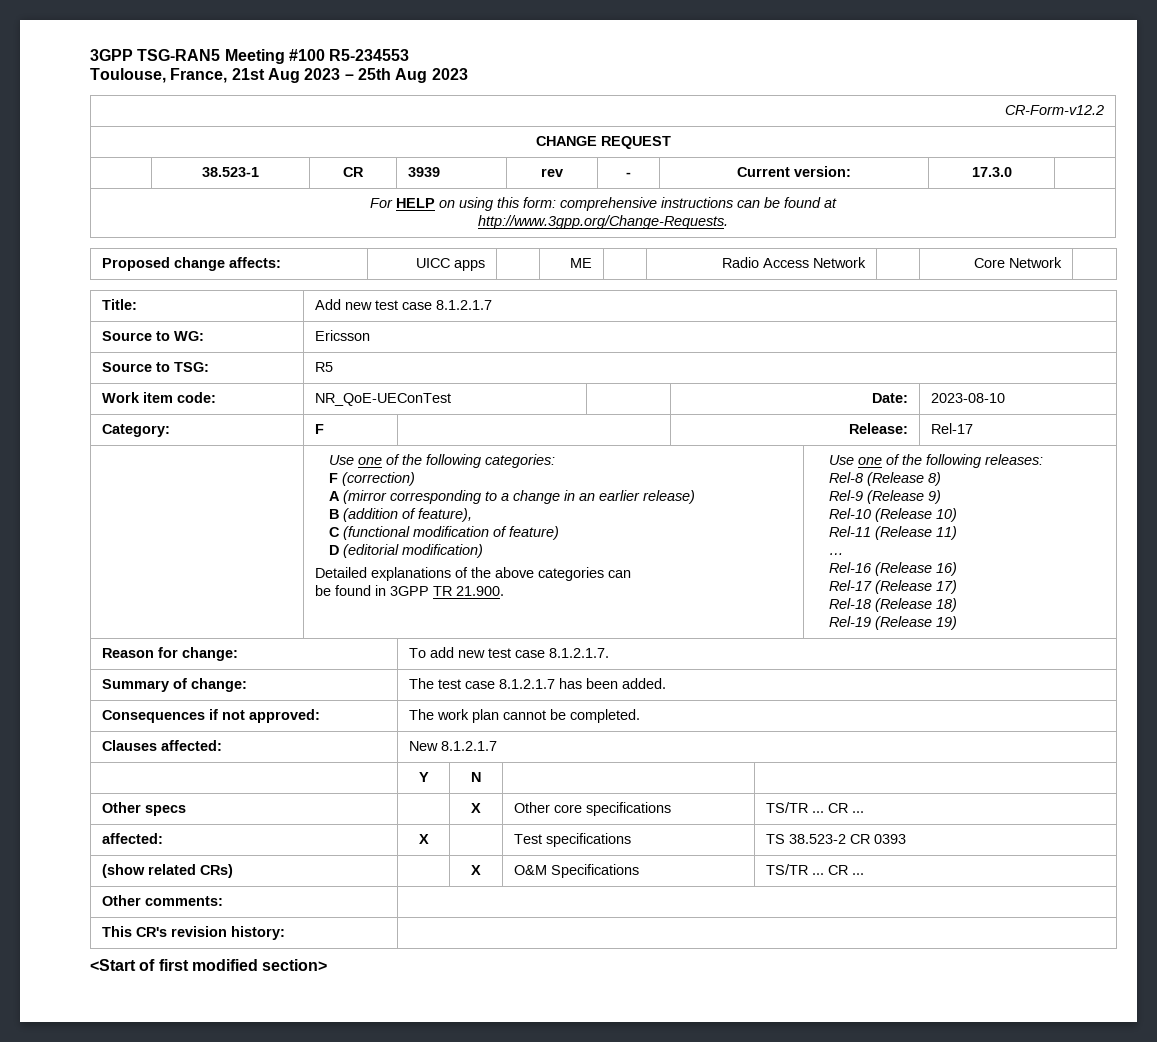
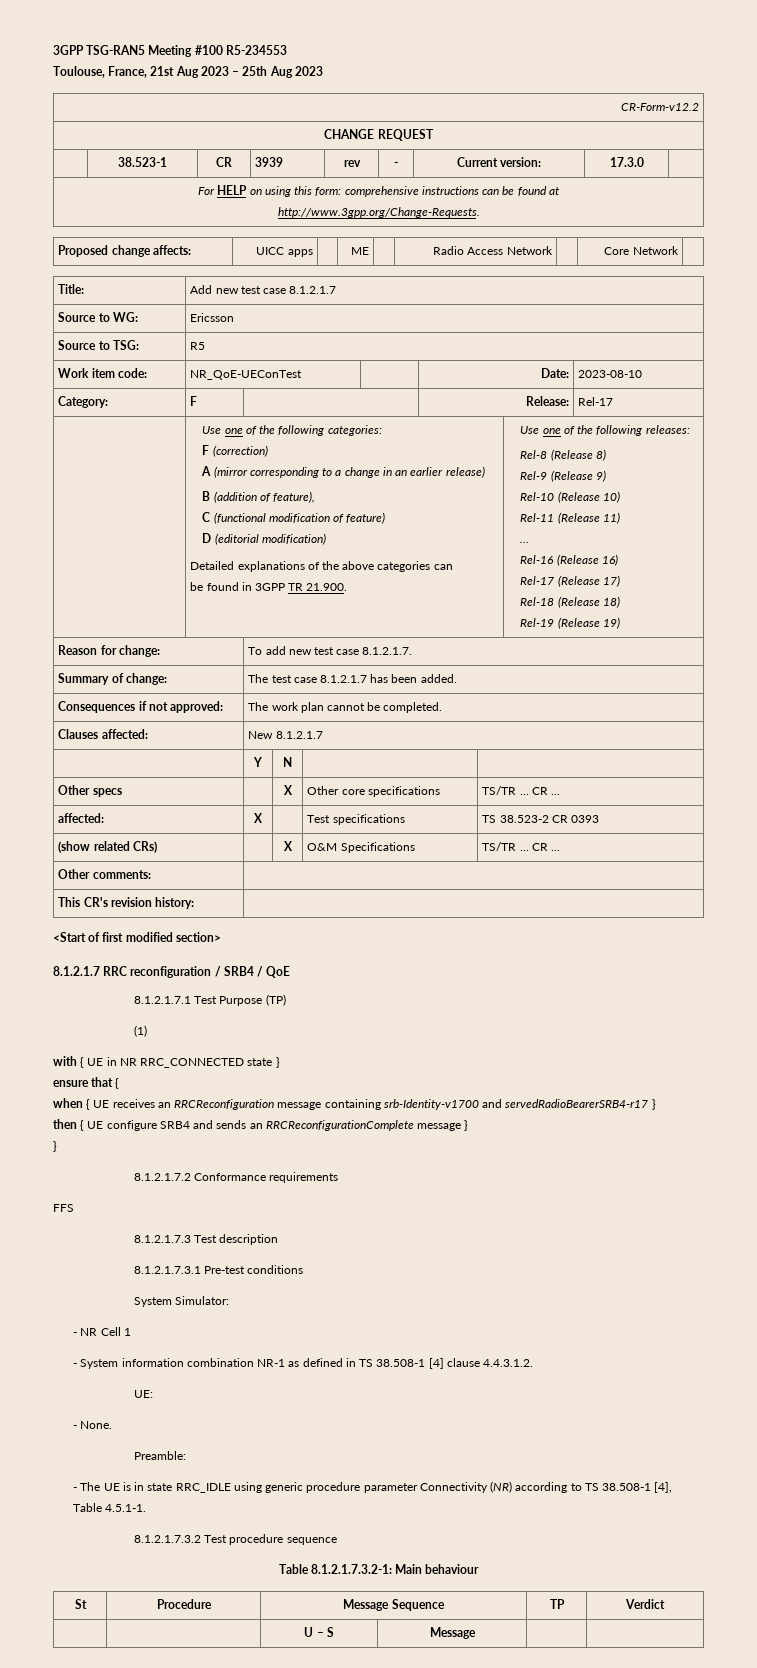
+ 8.1.2.1.7 RRC reconfiguration / SRB4 / QoE
+ 8.1.2.1.7.1 Test Purpose (TP)
+ (1)
+ with { UE in NR RRC_CONNECTED state }
+ ensure that {
+ when { UE receives an RRCReconfiguration message containing srb-Identity-v1700 and servedRadioBearerSRB4-r17 }
+ then { UE configure SRB4 and sends an RRCReconfigurationComplete message }
+ }
+ 8.1.2.1.7.2 Conformance requirements
+ FFS
+ 8.1.2.1.7.3 Test description
+ 8.1.2.1.7.3.1 Pre-test conditions
+ System Simulator:
+ - NR Cell 1
+ - System information combination NR-1 as defined in TS 38.508-1 [4] clause 4.4.3.1.2.
+ UE:
+ - None.
+ Preamble:
+ - The UE is in state RRC_IDLE using generic procedure parameter Connectivity (NR) according to TS 38.508-1 [4], Table 4.5.1-1.
+ 8.1.2.1.7.3.2 Test procedure sequence
+ Table 8.1.2.1.7.3.2-1: Main behaviour
+ St | Procedure | Message Sequence | TP | Verdict
+ | | U – S | Message | |

